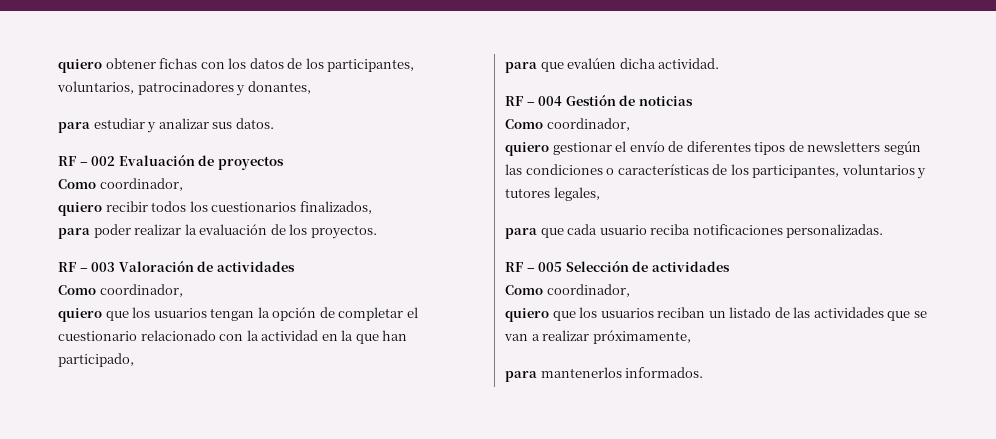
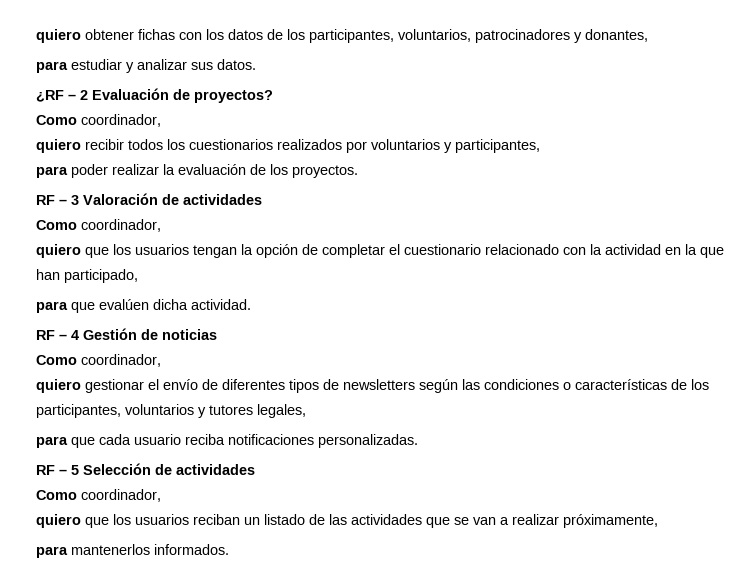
- RF – 002 Evaluación de proyectos
+ ¿RF – 2 Evaluación de proyectos?
- quiero recibir todos los cuestionarios finalizados,
+ quiero recibir todos los cuestionarios realizados por voluntarios y participantes,
- RF – 003 Valoración de actividades
+ RF – 3 Valoración de actividades
- RF – 004 Gestión de noticias
+ RF – 4 Gestión de noticias
- RF – 005 Selección de actividades
+ RF – 5 Selección de actividades

